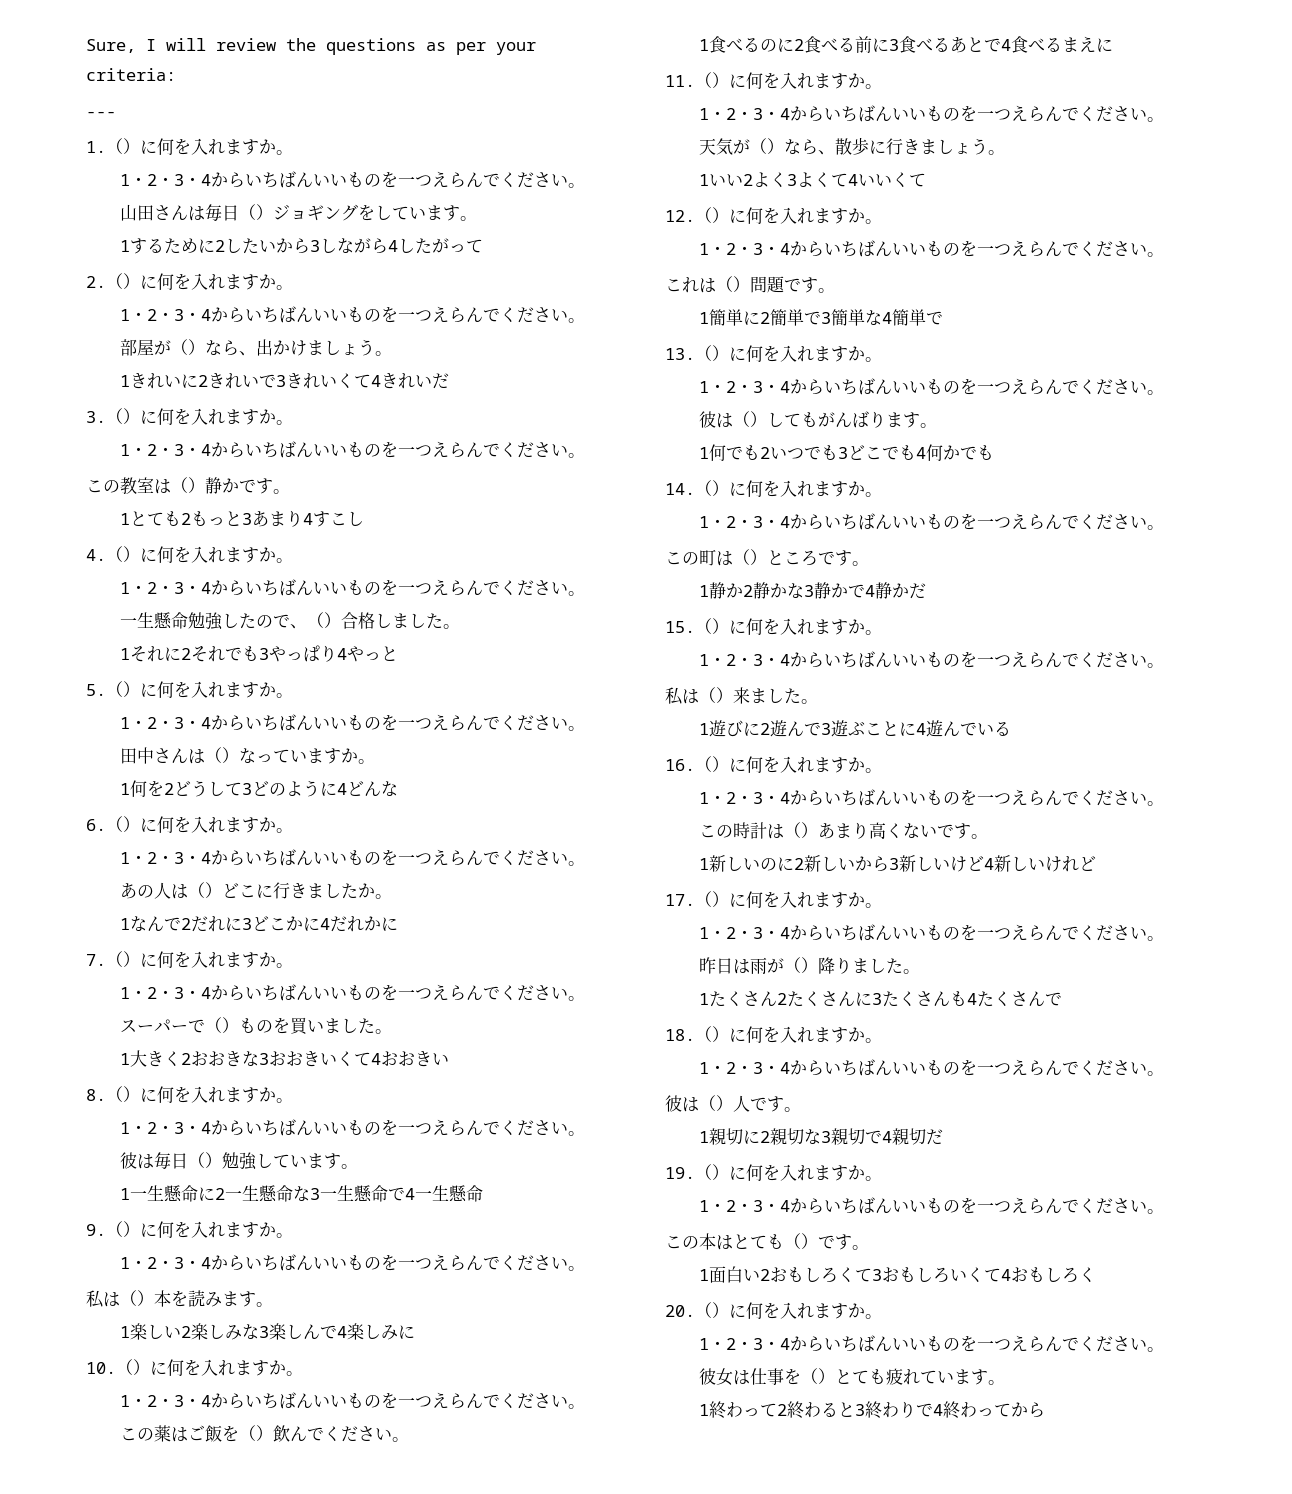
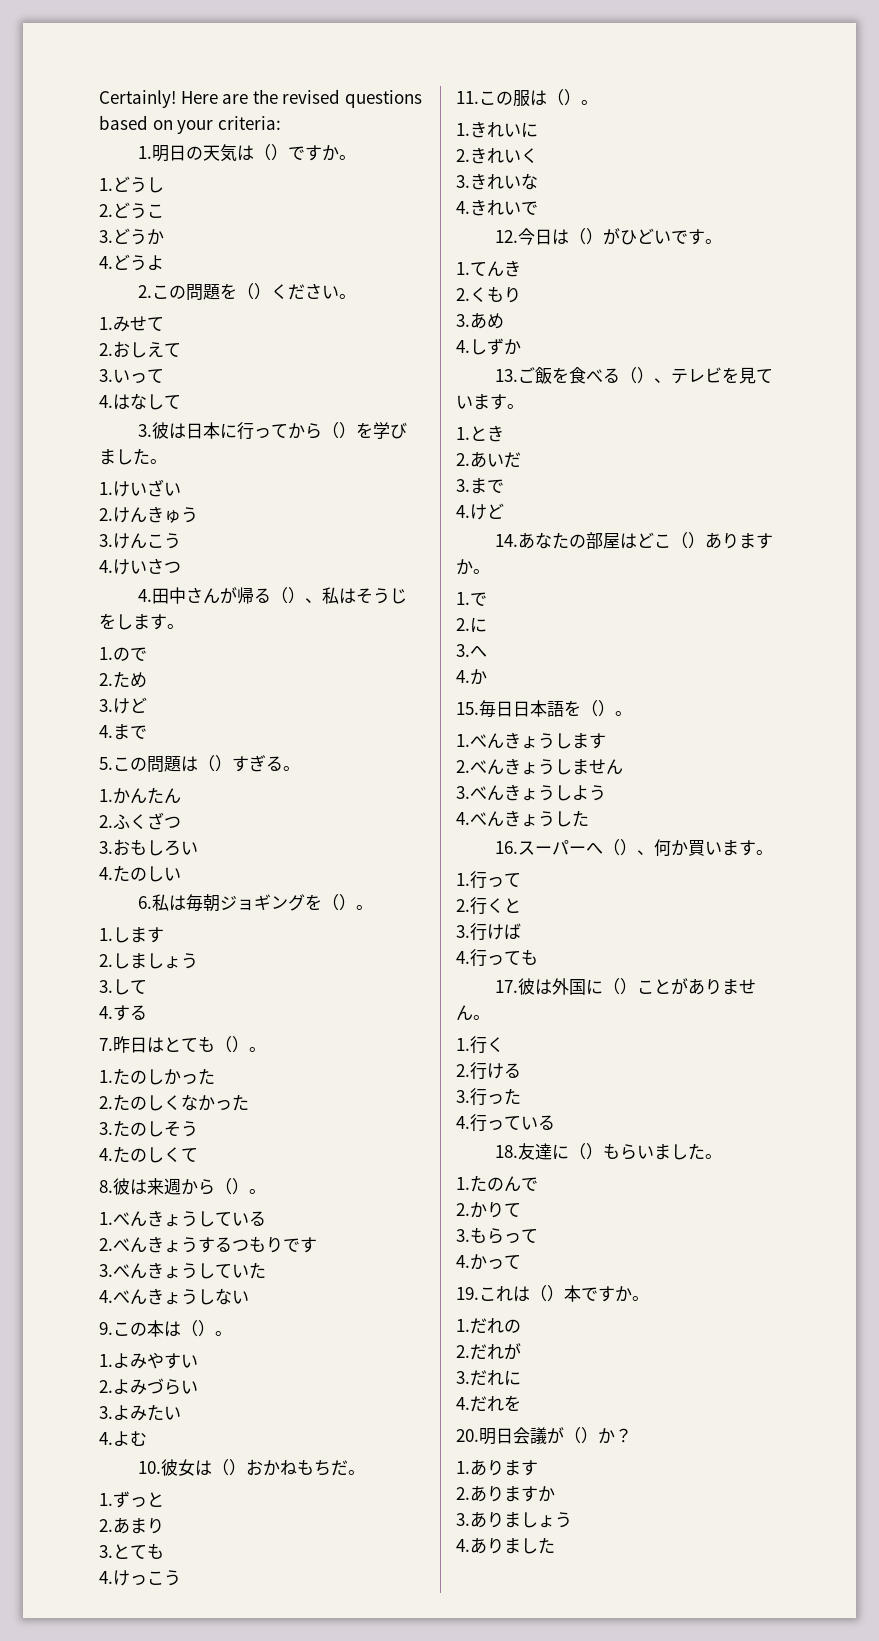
- Sure, I will review the questions as per your criteria:
+ Certainly! Here are the revised questions based on your criteria:
- ---
- 1.（）に何を入れますか。
- 1・2・3・4からいちばんいいものを一つえらんでください。
- 山田さんは毎日（）ジョギングをしています。
- 1するために2したいから3しながら4したがって
- 2.（）に何を入れますか。
- 1・2・3・4からいちばんいいものを一つえらんでください。
- 部屋が（）なら、出かけましょう。
- 1きれいに2きれいで3きれいくて4きれいだ
- 3.（）に何を入れますか。
- 1・2・3・4からいちばんいいものを一つえらんでください。
- この教室は（）静かです。
- 1とても2もっと3あまり4すこし
- 4.（）に何を入れますか。
- 1・2・3・4からいちばんいいものを一つえらんでください。
- 一生懸命勉強したので、（）合格しました。
- 1それに2それでも3やっぱり4やっと
- 5.（）に何を入れますか。
- 1・2・3・4からいちばんいいものを一つえらんでください。
- 田中さんは（）なっていますか。
- 1何を2どうして3どのように4どんな
- 6.（）に何を入れますか。
- 1・2・3・4からいちばんいいものを一つえらんでください。
- あの人は（）どこに行きましたか。
- 1なんで2だれに3どこかに4だれかに
- 7.（）に何を入れますか。
- 1・2・3・4からいちばんいいものを一つえらんでください。
- スーパーで（）ものを買いました。
- 1大きく2おおきな3おおきいくて4おおきい
- 8.（）に何を入れますか。
- 1・2・3・4からいちばんいいものを一つえらんでください。
- 彼は毎日（）勉強しています。
- 1一生懸命に2一生懸命な3一生懸命で4一生懸命
- 9.（）に何を入れますか。
- 1・2・3・4からいちばんいいものを一つえらんでください。
- 私は（）本を読みます。
- 1楽しい2楽しみな3楽しんで4楽しみに
- 10.（）に何を入れますか。
- 1・2・3・4からいちばんいいものを一つえらんでください。
- この薬はご飯を（）飲んでください。
- 1食べるのに2食べる前に3食べるあとで4食べるまえに
- 11.（）に何を入れますか。
- 1・2・3・4からいちばんいいものを一つえらんでください。
- 天気が（）なら、散歩に行きましょう。
- 1いい2よく3よくて4いいくて
- 12.（）に何を入れますか。
- 1・2・3・4からいちばんいいものを一つえらんでください。
- これは（）問題です。
- 1簡単に2簡単で3簡単な4簡単で
- 13.（）に何を入れますか。
- 1・2・3・4からいちばんいいものを一つえらんでください。
- 彼は（）してもがんばります。
- 1何でも2いつでも3どこでも4何かでも
- 14.（）に何を入れますか。
- 1・2・3・4からいちばんいいものを一つえらんでください。
- この町は（）ところです。
- 1静か2静かな3静かで4静かだ
- 15.（）に何を入れますか。
- 1・2・3・4からいちばんいいものを一つえらんでください。
- 私は（）来ました。
- 1遊びに2遊んで3遊ぶことに4遊んでいる
- 16.（）に何を入れますか。
- 1・2・3・4からいちばんいいものを一つえらんでください。
- この時計は（）あまり高くないです。
- 1新しいのに2新しいから3新しいけど4新しいけれど
- 17.（）に何を入れますか。
- 1・2・3・4からいちばんいいものを一つえらんでください。
- 昨日は雨が（）降りました。
- 1たくさん2たくさんに3たくさんも4たくさんで
- 18.（）に何を入れますか。
- 1・2・3・4からいちばんいいものを一つえらんでください。
- 彼は（）人です。
- 1親切に2親切な3親切で4親切だ
- 19.（）に何を入れますか。
- 1・2・3・4からいちばんいいものを一つえらんでください。
- この本はとても（）です。
- 1面白い2おもしろくて3おもしろいくて4おもしろく
- 20.（）に何を入れますか。
- 1・2・3・4からいちばんいいものを一つえらんでください。
- 彼女は仕事を（）とても疲れています。
- 1終わって2終わると3終わりで4終わってから
+ 1.明日の天気は（）ですか。
+ 1.どうし
+ 2.どうこ
+ 3.どうか
+ 4.どうよ
+ 2.この問題を（）ください。
+ 1.みせて
+ 2.おしえて
+ 3.いって
+ 4.はなして
+ 3.彼は日本に行ってから（）を学びました。
+ 1.けいざい
+ 2.けんきゅう
+ 3.けんこう
+ 4.けいさつ
+ 4.田中さんが帰る（）、私はそうじをします。
+ 1.ので
+ 2.ため
+ 3.けど
+ 4.まで
+ 5.この問題は（）すぎる。
+ 1.かんたん
+ 2.ふくざつ
+ 3.おもしろい
+ 4.たのしい
+ 6.私は毎朝ジョギングを（）。
+ 1.します
+ 2.しましょう
+ 3.して
+ 4.する
+ 7.昨日はとても（）。
+ 1.たのしかった
+ 2.たのしくなかった
+ 3.たのしそう
+ 4.たのしくて
+ 8.彼は来週から（）。
+ 1.べんきょうしている
+ 2.べんきょうするつもりです
+ 3.べんきょうしていた
+ 4.べんきょうしない
+ 9.この本は（）。
+ 1.よみやすい
+ 2.よみづらい
+ 3.よみたい
+ 4.よむ
+ 10.彼女は（）おかねもちだ。
+ 1.ずっと
+ 2.あまり
+ 3.とても
+ 4.けっこう
+ 11.この服は（）。
+ 1.きれいに
+ 2.きれいく
+ 3.きれいな
+ 4.きれいで
+ 12.今日は（）がひどいです。
+ 1.てんき
+ 2.くもり
+ 3.あめ
+ 4.しずか
+ 13.ご飯を食べる（）、テレビを見ています。
+ 1.とき
+ 2.あいだ
+ 3.まで
+ 4.けど
+ 14.あなたの部屋はどこ（）ありますか。
+ 1.で
+ 2.に
+ 3.へ
+ 4.か
+ 15.毎日日本語を（）。
+ 1.べんきょうします
+ 2.べんきょうしません
+ 3.べんきょうしよう
+ 4.べんきょうした
+ 16.スーパーへ（）、何か買います。
+ 1.行って
+ 2.行くと
+ 3.行けば
+ 4.行っても
+ 17.彼は外国に（）ことがありません。
+ 1.行く
+ 2.行ける
+ 3.行った
+ 4.行っている
+ 18.友達に（）もらいました。
+ 1.たのんで
+ 2.かりて
+ 3.もらって
+ 4.かって
+ 19.これは（）本ですか。
+ 1.だれの
+ 2.だれが
+ 3.だれに
+ 4.だれを
+ 20.明日会議が（）か？
+ 1.あります
+ 2.ありますか
+ 3.ありましょう
+ 4.ありました

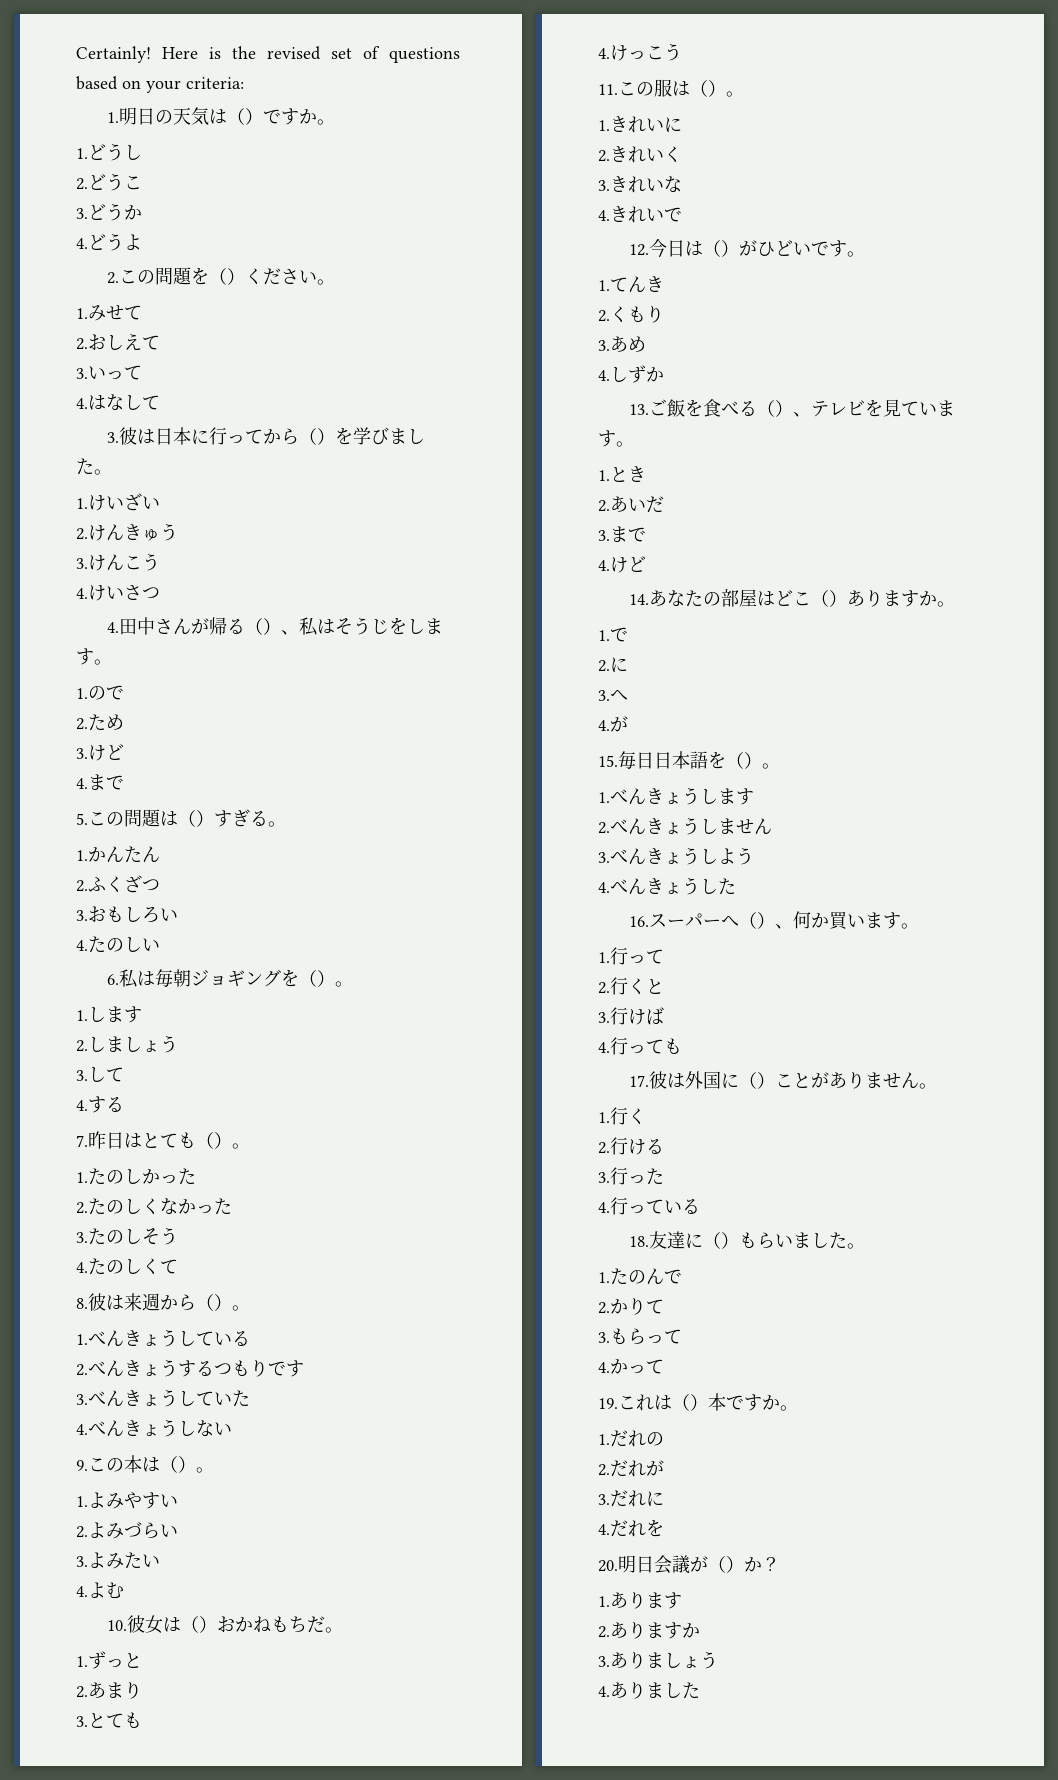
- Here are the revised questions based on your criteria:
+ Here is the revised set of questions based on your criteria:
  3.へ
- 4.か
+ 4.が

